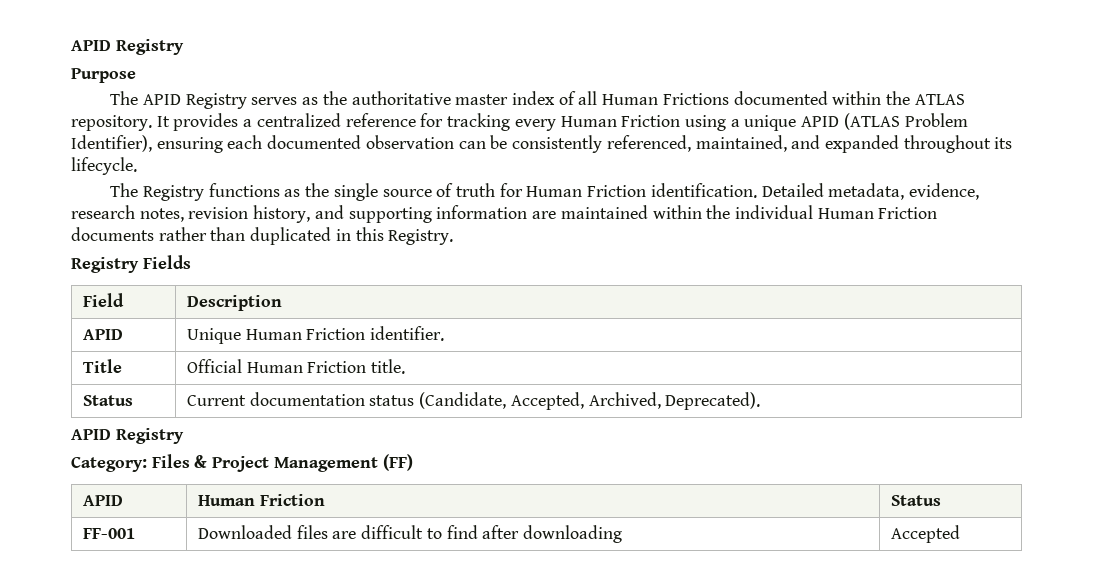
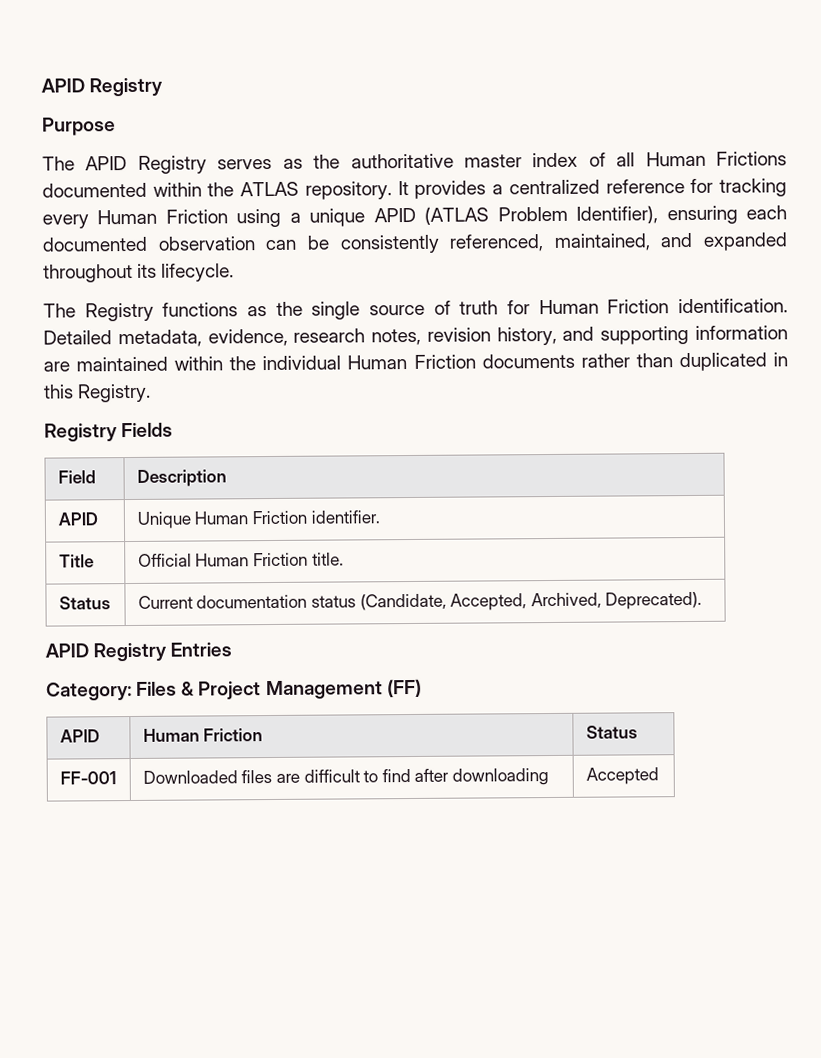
  Status | Current documentation status (Candidate, Accepted, Archived, Deprecated).
- APID Registry
+ APID Registry Entries

